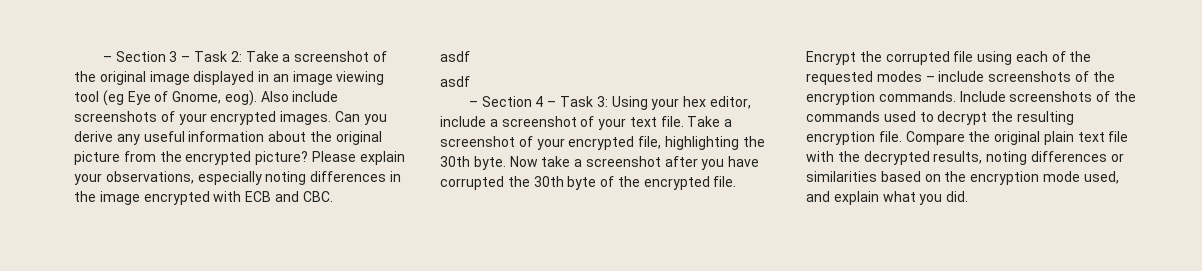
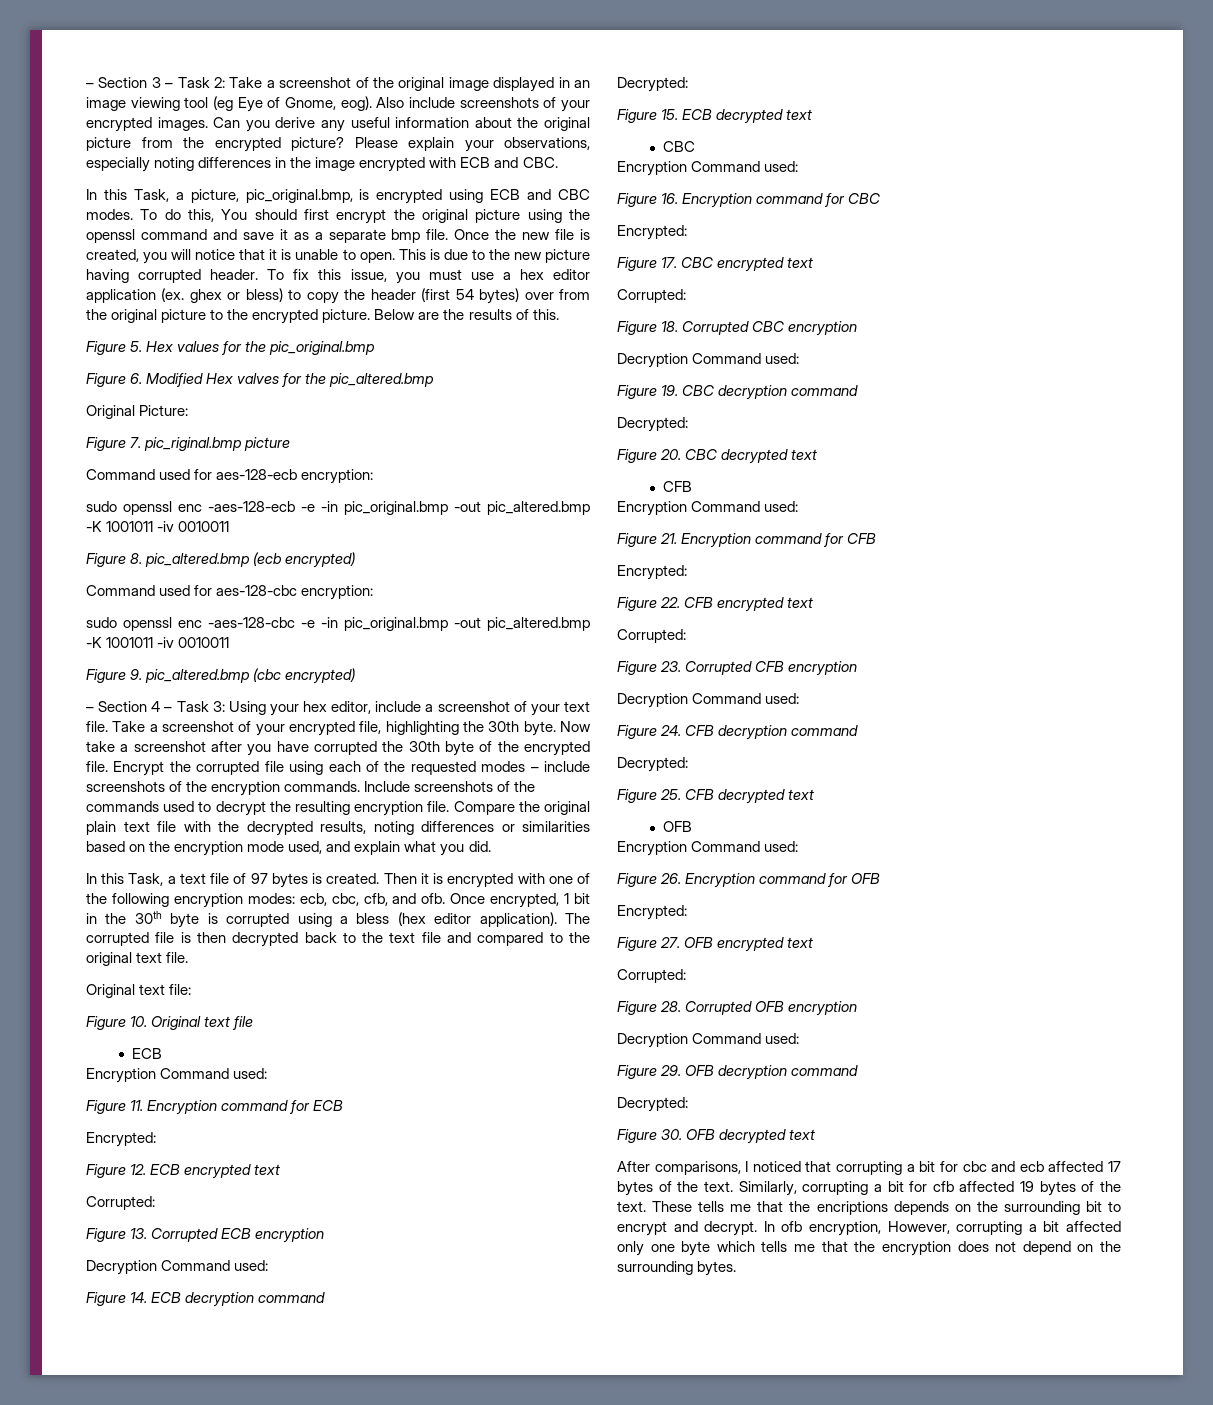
  Please explain your observations, especially noting differences in the image encrypted with ECB and CBC.
- asdf
- asdf
+ In this Task, a picture, pic_original.bmp, is encrypted using ECB and CBC modes. To do this, You should first encrypt the original picture using the openssl command and save it as a separate bmp file. Once the new file is created, you will notice that it is unable to open. This is due to the new picture having corrupted header. To fix this issue, you must use a hex editor application (ex. ghex or bless) to copy the header (first 54 bytes) over from the original picture to the encrypted picture. Below are the results of this.
+ Figure 5. Hex values for the pic_original.bmp
+ Figure 6. Modified Hex valves for the pic_altered.bmp
+ Original Picture:
+ Figure 7. pic_riginal.bmp picture
+ Command used for aes-128-ecb encryption:
+ sudo openssl enc -aes-128-ecb -e -in pic_original.bmp -out pic_altered.bmp -K 1001011 -iv 0010011
+ Figure 8. pic_altered.bmp (ecb encrypted)
+ Command used for aes-128-cbc encryption:
+ sudo openssl enc -aes-128-cbc -e -in pic_original.bmp -out pic_altered.bmp -K 1001011 -iv 0010011
+ Figure 9. pic_altered.bmp (cbc encrypted)
+ In this Task, a text file of 97 bytes is created. Then it is encrypted with one of the following encryption modes: ecb, cbc, cfb, and ofb. Once encrypted, 1 bit in the 30th byte is corrupted using a bless (hex editor application). The corrupted file is then decrypted back to the text file and compared to the original text file.
+ Original text file:
+ Figure 10. Original text file
+ ECB
+ Encryption Command used:
+ Figure 11. Encryption command for ECB
+ Encrypted:
+ Figure 12. ECB encrypted text
+ Corrupted:
+ Figure 13. Corrupted ECB encryption
+ Decryption Command used:
+ Figure 14. ECB decryption command
+ Decrypted:
+ Figure 15. ECB decrypted text
+ CBC
+ Encryption Command used:
+ Figure 16. Encryption command for CBC
+ Encrypted:
+ Figure 17. CBC encrypted text
+ Corrupted:
+ Figure 18. Corrupted CBC encryption
+ Decryption Command used:
+ Figure 19. CBC decryption command
+ Decrypted:
+ Figure 20. CBC decrypted text
+ CFB
+ Encryption Command used:
+ Figure 21. Encryption command for CFB
+ Encrypted:
+ Figure 22. CFB encrypted text
+ Corrupted:
+ Figure 23. Corrupted CFB encryption
+ Decryption Command used:
+ Figure 24. CFB decryption command
+ Decrypted:
+ Figure 25. CFB decrypted text
+ OFB
+ Encryption Command used:
+ Figure 26. Encryption command for OFB
+ Encrypted:
+ Figure 27. OFB encrypted text
+ Corrupted:
+ Figure 28. Corrupted OFB encryption
+ Decryption Command used:
+ Figure 29. OFB decryption command
+ Decrypted:
+ Figure 30. OFB decrypted text
+ After comparisons, I noticed that corrupting a bit for cbc and ecb affected 17 bytes of the text. Similarly, corrupting a bit for cfb affected 19 bytes of the text. These tells me that the encriptions depends on the surrounding bit to encrypt and decrypt. In ofb encryption, However, corrupting a bit affected only one byte which tells me that the encryption does not depend on the surrounding bytes.

